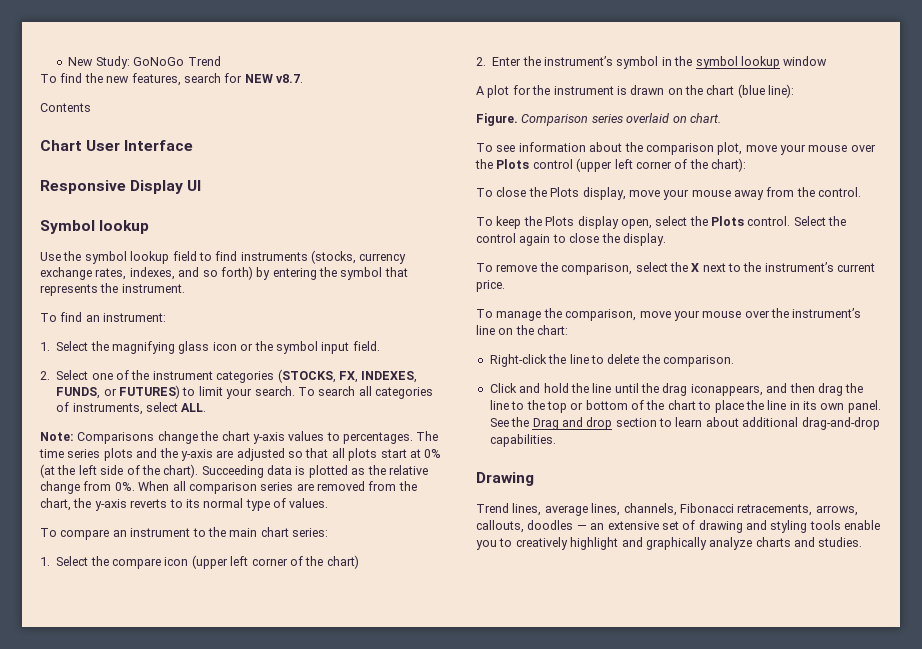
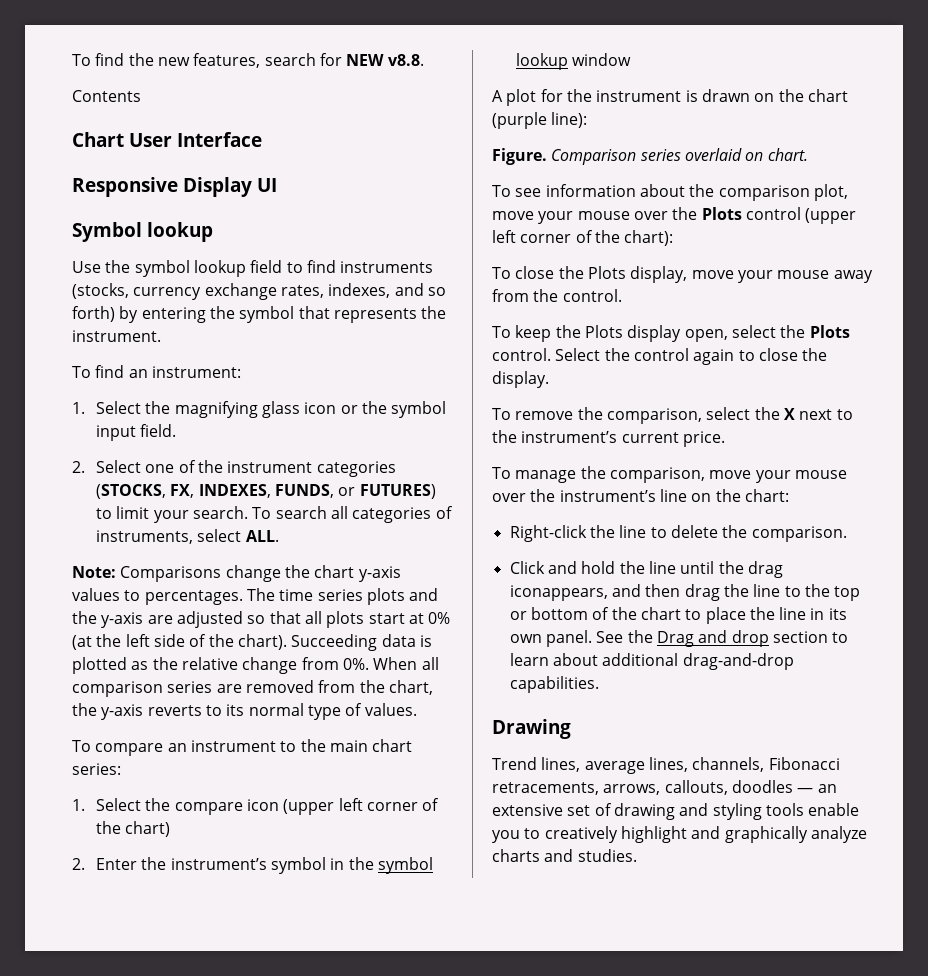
- New Study: GoNoGo Trend
- To find the new features, search for NEW v8.7.
+ To find the new features, search for NEW v8.8.
- A plot for the instrument is drawn on the chart (blue line):
+ A plot for the instrument is drawn on the chart (purple line):

